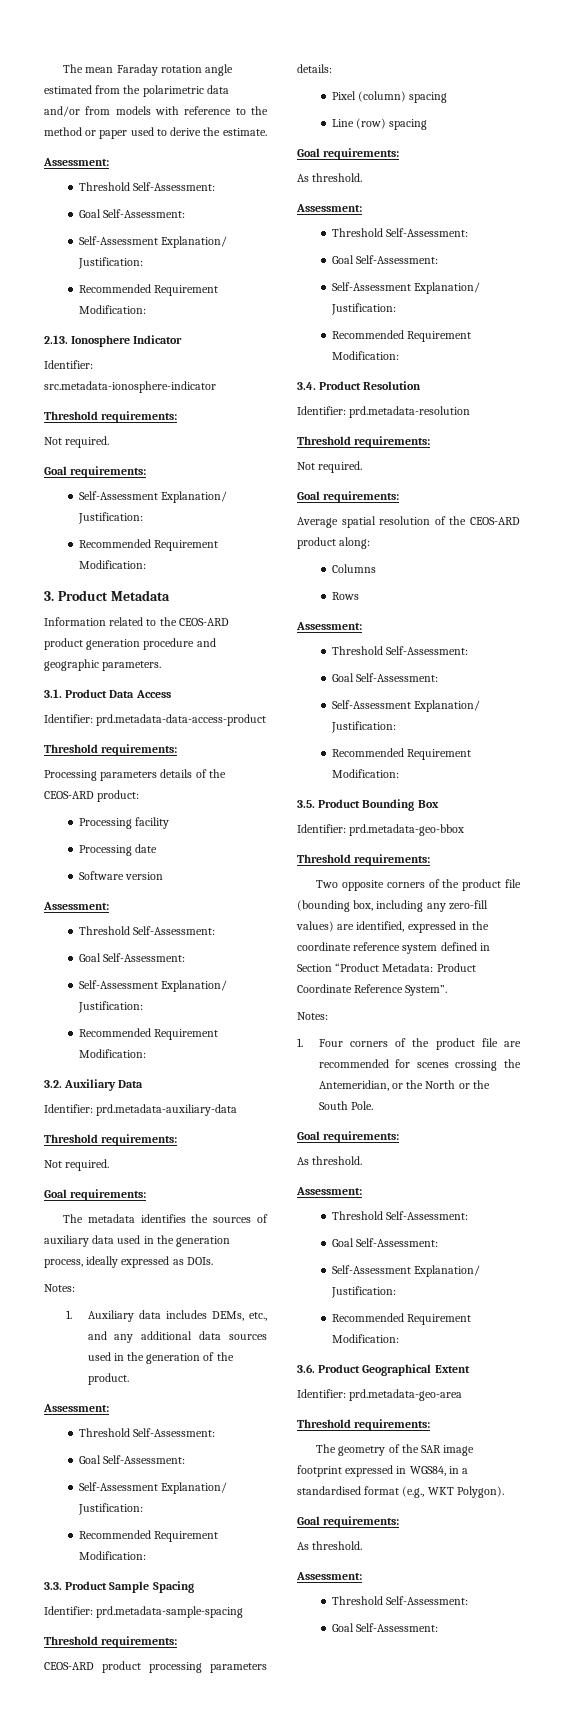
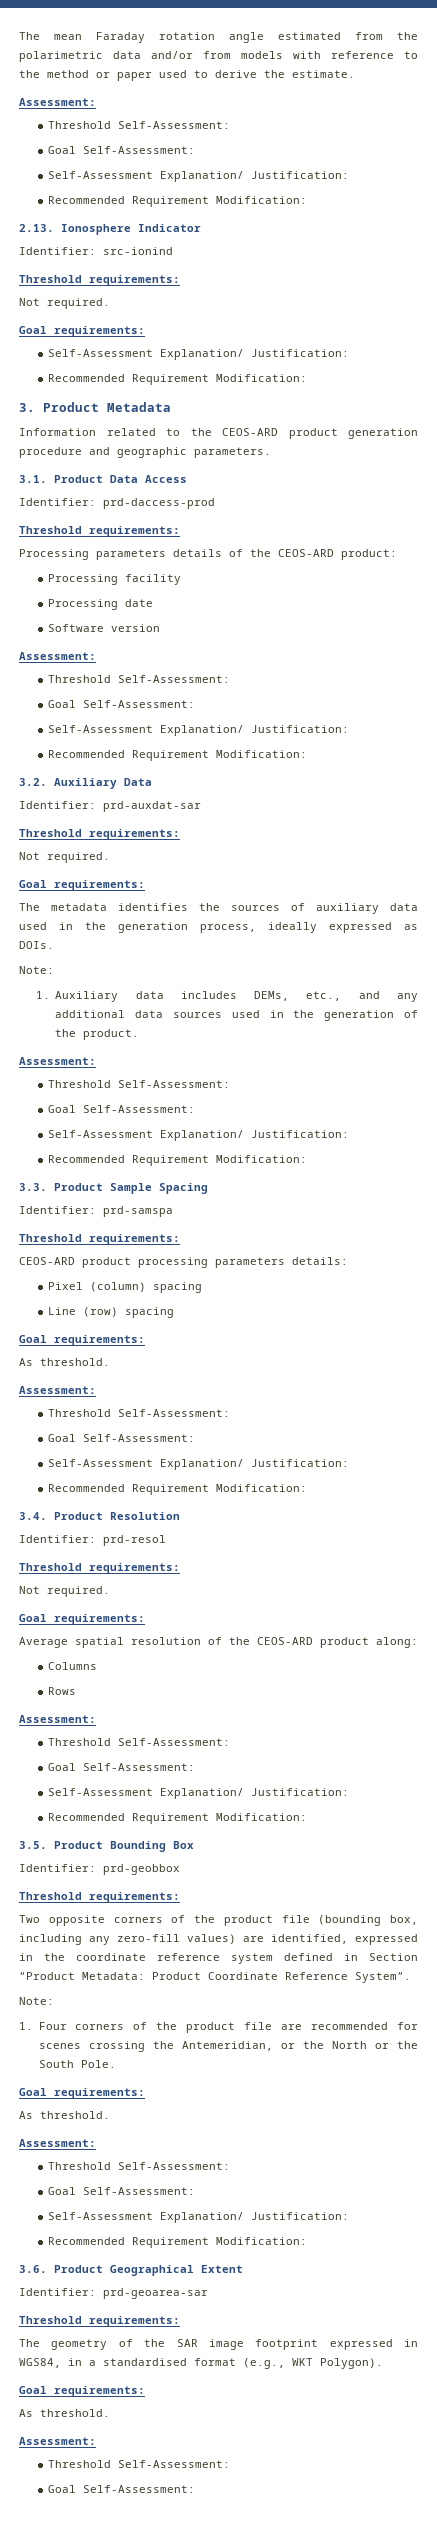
- Identifier: src.metadata-ionosphere-indicator
+ Identifier: src-ionind
- Identifier: prd.metadata-data-access-product
+ Identifier: prd-daccess-prod
- Identifier: prd.metadata-auxiliary-data
+ Identifier: prd-auxdat-sar
  The metadata identifies the sources of auxiliary data used in the generation process, ideally expressed as DOIs.
- Notes:
+ Note:
- Identifier: prd.metadata-sample-spacing
+ Identifier: prd-samspa
- Identifier: prd.metadata-resolution
+ Identifier: prd-resol
- Identifier: prd.metadata-geo-bbox
+ Identifier: prd-geobbox
  Two opposite corners of the product file (bounding box, including any zero-fill values) are identified, expressed in the coordinate reference system defined in Section “Product Metadata: Product Coordinate Reference System”.
- Notes:
+ Note:
- Identifier: prd.metadata-geo-area
+ Identifier: prd-geoarea-sar

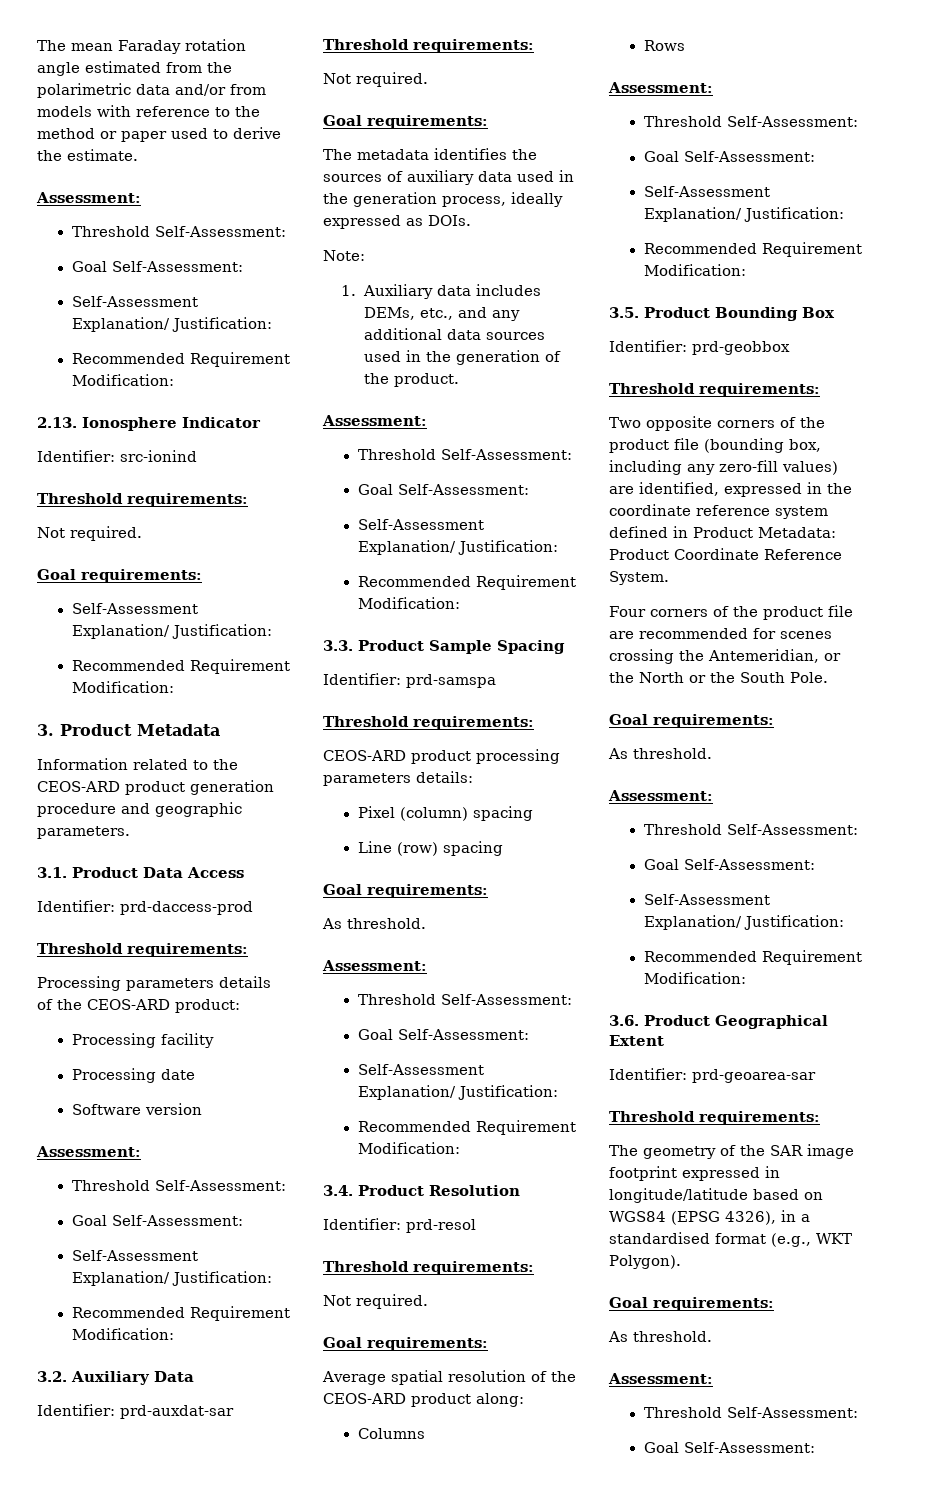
- Two opposite corners of the product file (bounding box, including any zero-fill values) are identified, expressed in the coordinate reference system defined in Section “Product Metadata: Product Coordinate Reference System”.
- Note:
- 1. Four corners of the product file are recommended for scenes crossing the Antemeridian, or the North or the South Pole.
+ Two opposite corners of the product file (bounding box, including any zero-fill values) are identified, expressed in the coordinate reference system defined in Product Metadata: Product Coordinate Reference System.
+ Four corners of the product file are recommended for scenes crossing the Antemeridian, or the North or the South Pole.
- The geometry of the SAR image footprint expressed in WGS84, in a standardised format (e.g., WKT Polygon).
+ The geometry of the SAR image footprint expressed in longitude/latitude based on WGS84 (EPSG 4326), in a standardised format (e.g., WKT Polygon).

